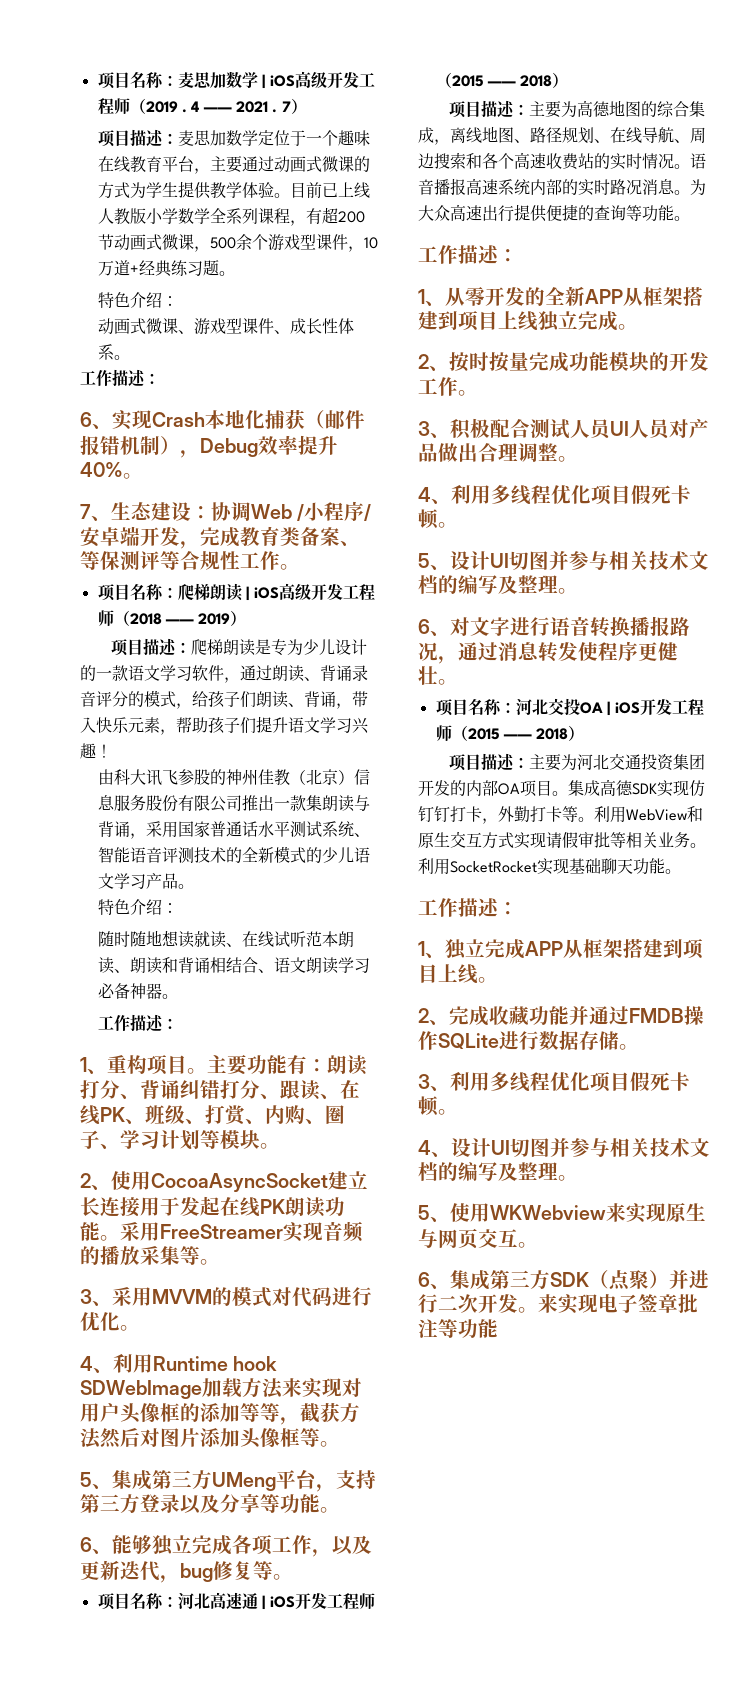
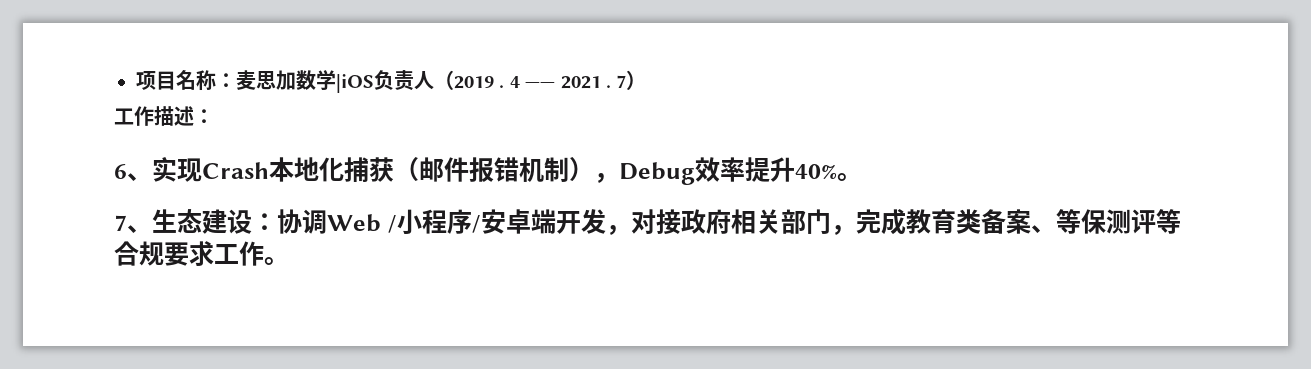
- 项目名称：麦思加数学 | iOS高级开发工程师（2019 .
+ 项目名称：麦思加数学|iOS负责人（2019 .
- 项目描述：麦思加数学定位于一个趣味在线教育平台，主要通过动画式微课的方式为学生提供教学体验。目前已上线人教版小学数学全系列课程，有超200节动画式微课，500余个游戏型课件，10万道+经典练习题。
- 特色介绍：
- 动画式微课、游戏型课件、成长性体系。
- 7、生态建设：协调Web /小程序/安卓端开发，完成教育类备案、等保测评等合规性工作。
- 项目名称：爬梯朗读 | iOS高级开发工程师（2018 —— 2019）
- 项目描述：爬梯朗读是专为少儿设计的一款语文学习软件，通过朗读、背诵录音评分的模式，给孩子们朗读、背诵，带入快乐元素，帮助孩子们提升语文学习兴趣！
- 由科大讯飞参股的神州佳教（北京）信息服务股份有限公司推出一款集朗读与背诵，采用国家普通话水平测试系统、智能语音评测技术的全新模式的少儿语文学习产品。
- 特色介绍：
- 随时随地想读就读、在线试听范本朗读、朗读和背诵相结合、语文朗读学习必备神器。
- 工作描述：
- 1、重构项目。主要功能有：朗读打分、背诵纠错打分、跟读、在线PK、班级、打赏、内购、圈子、学习计划等模块。
- 2、使用CocoaAsyncSocket建立长连接用于发起在线PK朗读功能。采用FreeStreamer实现音频的播放采集等。
- 3、采用MVVM的模式对代码进行优化。
- 4、利用Runtime hook SDWebImage加载方法来实现对用户头像框的添加等等，截获方法然后对图片添加头像框等。
- 5、集成第三方UMeng平台，支持第三方登录以及分享等功能。
- 6、能够独立完成各项工作，以及更新迭代，bug修复等。
- 项目名称：河北高速通 | iOS开发工程师（2015 —— 2018）
- 项目描述：主要为高德地图的综合集成，离线地图、路径规划、在线导航、周边搜索和各个高速收费站的实时情况。语音播报高速系统内部的实时路况消息。为大众高速出行提供便捷的查询等功能。
- 工作描述：
- 1、从零开发的全新APP从框架搭建到项目上线独立完成。
- 2、按时按量完成功能模块的开发工作。
- 3、积极配合测试人员UI人员对产品做出合理调整。
- 4、利用多线程优化项目假死卡顿。
- 5、设计UI切图并参与相关技术文档的编写及整理。
- 6、对文字进行语音转换播报路况，通过消息转发使程序更健壮。
- 项目名称：河北交投OA | iOS开发工程师（2015 —— 2018）
- 项目描述：主要为河北交通投资集团开发的内部OA项目。集成高德SDK实现仿钉钉打卡，外勤打卡等。利用WebView和原生交互方式实现请假审批等相关业务。利用SocketRocket实现基础聊天功能。
- 工作描述：
- 1、独立完成APP从框架搭建到项目上线。
- 2、完成收藏功能并通过FMDB操作SQLite进行数据存储。
- 3、利用多线程优化项目假死卡顿。
- 4、设计UI切图并参与相关技术文档的编写及整理。
- 5、使用WKWebview来实现原生与网页交互。
- 6、集成第三方SDK（点聚）并进行二次开发。来实现电子签章批注等功能
+ 7、生态建设：协调Web /小程序/安卓端开发，对接政府相关部门，完成教育类备案、等保测评等合规要求工作。

